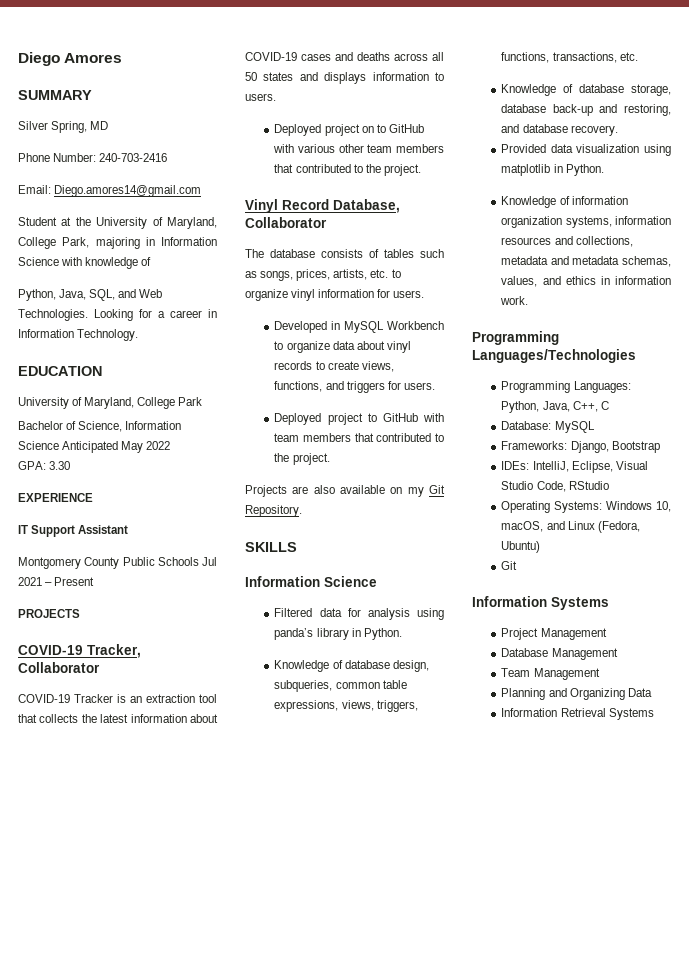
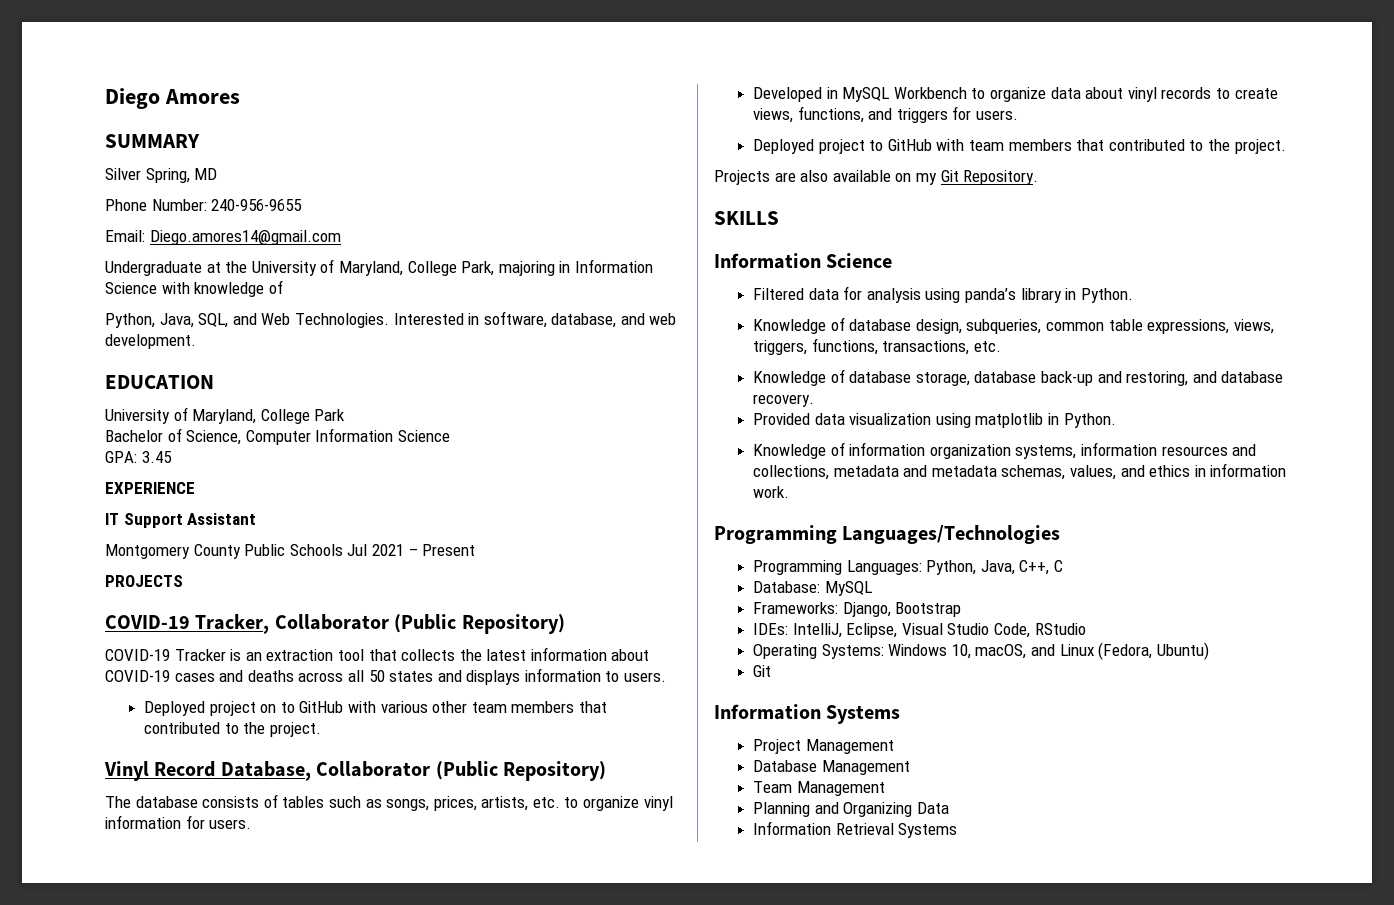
- Phone Number: 240-703-2416
+ Phone Number: 240-956-9655
- Student at the University of Maryland, College Park, majoring in Information Science with knowledge of
+ Undergraduate at the University of Maryland, College Park, majoring in Information Science with knowledge of
- Looking for a career in Information Technology.
+ Interested in software, database, and web development.
- Bachelor of Science, Information Science Anticipated May 2022
+ Bachelor of Science, Computer Information Science
- GPA: 3.30
+ GPA: 3.45
- COVID-19 Tracker, Collaborator
+ COVID-19 Tracker, Collaborator (Public Repository)
- Vinyl Record Database, Collaborator
+ Vinyl Record Database, Collaborator (Public Repository)

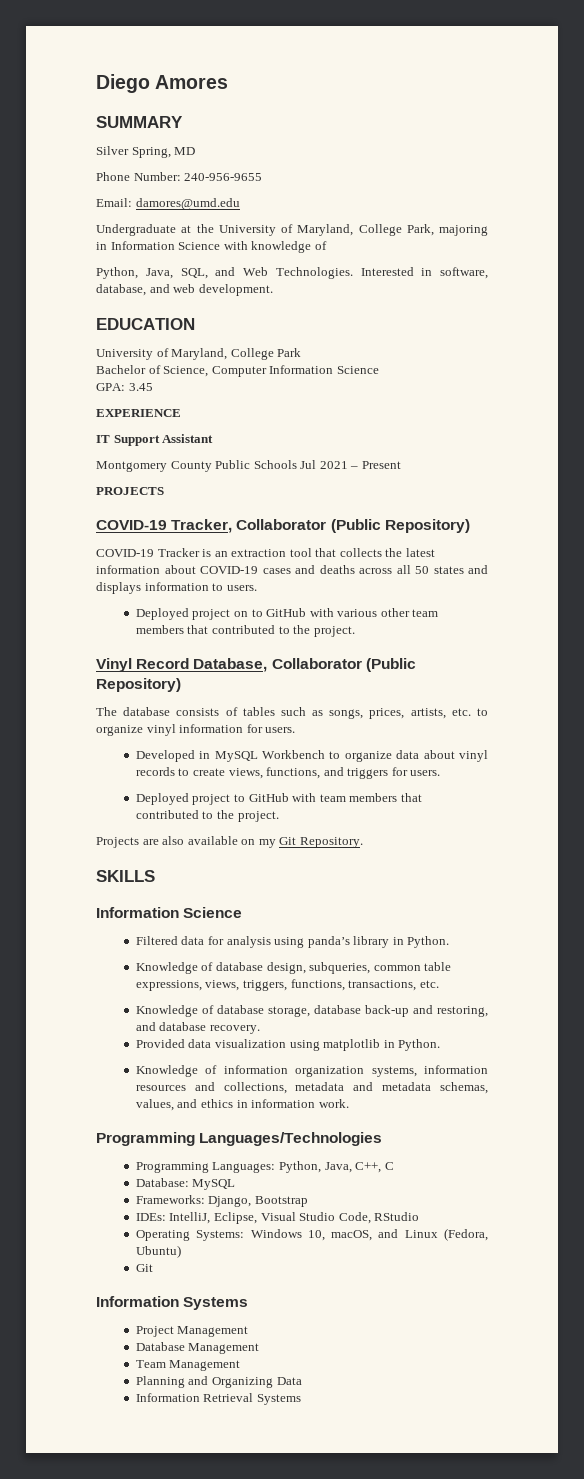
- Email: Diego.amores14@gmail.com
+ Email: damores@umd.edu

